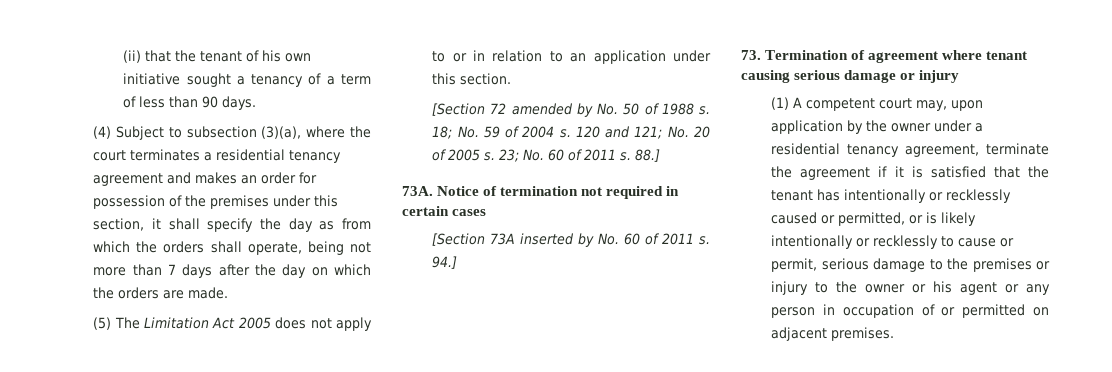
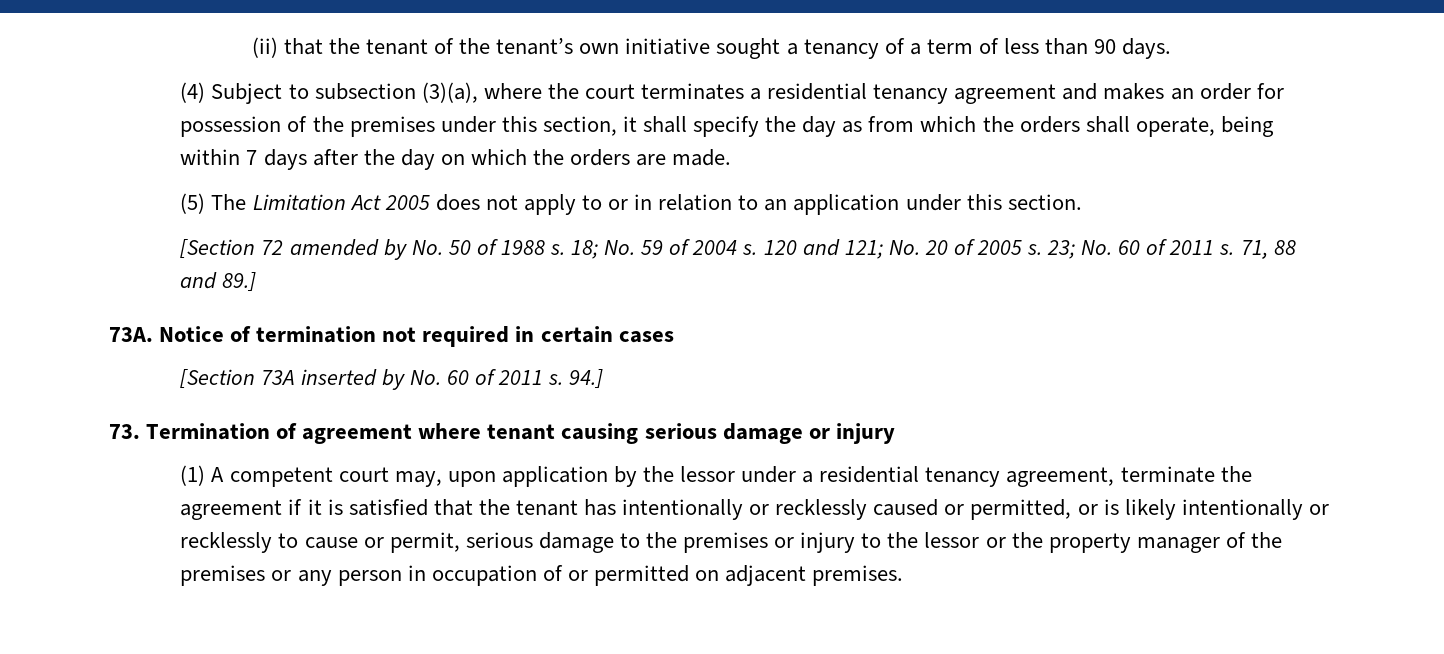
- (ii) that the tenant of his own initiative sought a tenancy of a term of less than 90 days.
+ (ii) that the tenant of the tenant’s own initiative sought a tenancy of a term of less than 90 days.
- (4) Subject to subsection (3)(a), where the court terminates a residential tenancy agreement and makes an order for possession of the premises under this section, it shall specify the day as from which the orders shall operate, being not more than 7 days after the day on which the orders are made.
+ (4) Subject to subsection (3)(a), where the court terminates a residential tenancy agreement and makes an order for possession of the premises under this section, it shall specify the day as from which the orders shall operate, being within 7 days after the day on which the orders are made.
- 88.]
+ 71, 88 and 89.]
- (1) A competent court may, upon application by the owner under a residential tenancy agreement, terminate the agreement if it is satisfied that the tenant has intentionally or recklessly caused or permitted, or is likely intentionally or recklessly to cause or permit, serious damage to the premises or injury to the owner or his agent or any person in occupation of or permitted on adjacent premises.
+ (1) A competent court may, upon application by the lessor under a residential tenancy agreement, terminate the agreement if it is satisfied that the tenant has intentionally or recklessly caused or permitted, or is likely intentionally or recklessly to cause or permit, serious damage to the premises or injury to the lessor or the property manager of the premises or any person in occupation of or permitted on adjacent premises.

